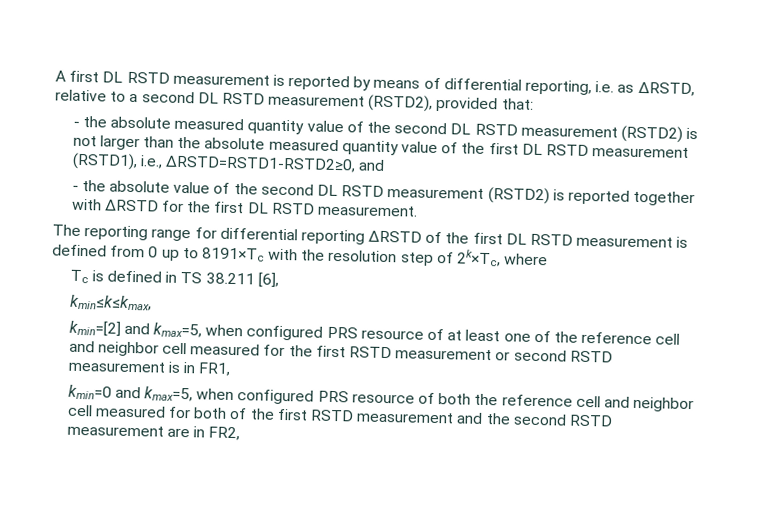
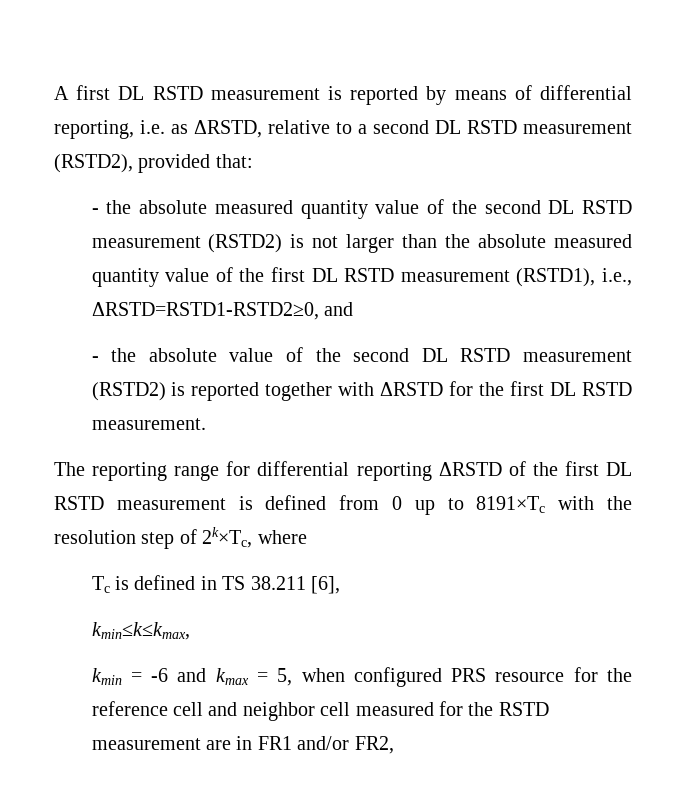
- kmin=[2] and kmax=5, when configured PRS resource of at least one of the reference cell and neighbor cell measured for the first RSTD measurement or second RSTD measurement is in FR1,
- kmin=0 and kmax=5, when configured PRS resource of both the reference cell and neighbor cell measured for both of the first RSTD measurement and the second RSTD measurement are in FR2,
+ kmin = -6 and kmax = 5, when configured PRS resource for the reference cell and neighbor cell measured for the RSTD measurement are in FR1 and/or FR2,

